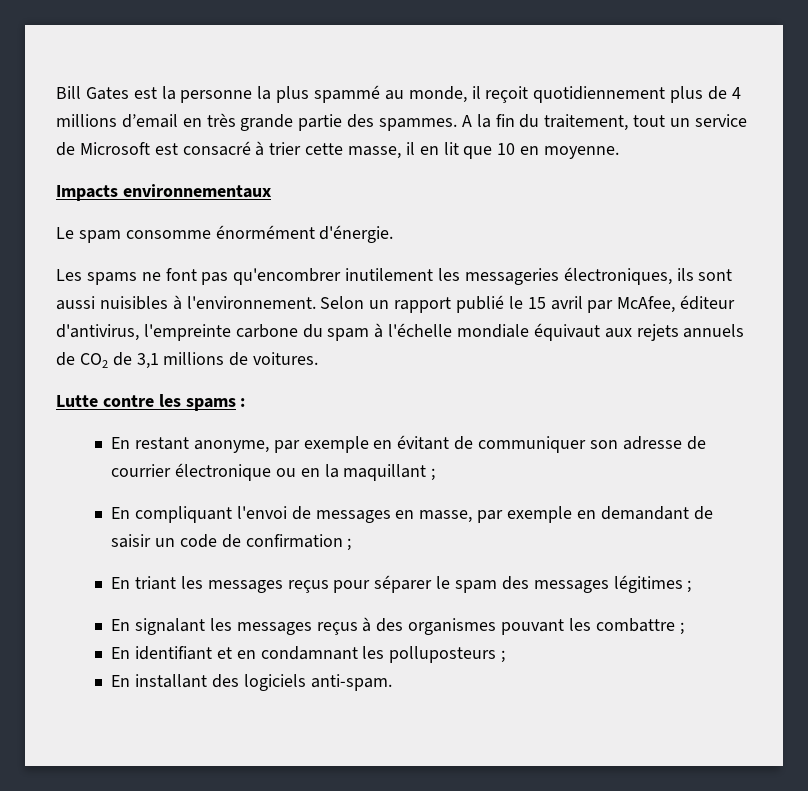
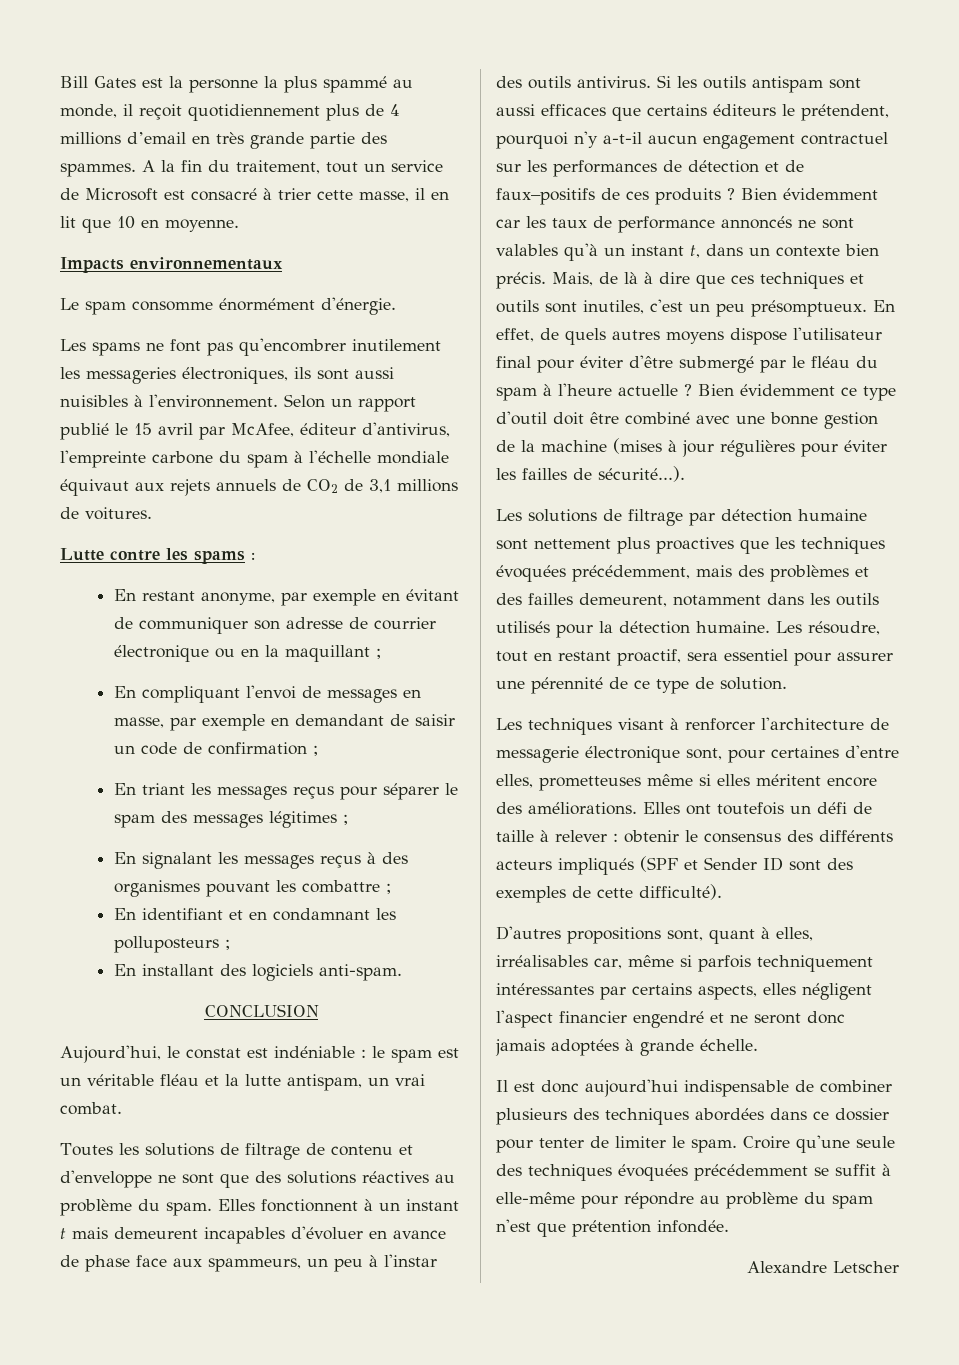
+ CONCLUSION
+ Aujourd'hui, le constat est indéniable : le spam est un véritable fléau et la lutte antispam, un vrai combat.
+ Toutes les solutions de filtrage de contenu et d'enveloppe ne sont que des solutions réactives au problème du spam. Elles fonctionnent à un instant t mais demeurent incapables d'évoluer en avance de phase face aux spammeurs, un peu à l'instar des outils antivirus. Si les outils antispam sont aussi efficaces que certains éditeurs le prétendent, pourquoi n'y a-t-il aucun engagement contractuel sur les performances de détection et de faux–positifs de ces produits ? Bien évidemment car les taux de performance annoncés ne sont valables qu'à un instant t, dans un contexte bien précis. Mais, de là à dire que ces techniques et outils sont inutiles, c'est un peu présomptueux. En effet, de quels autres moyens dispose l'utilisateur final pour éviter d'être submergé par le fléau du spam à l'heure actuelle ? Bien évidemment ce type d'outil doit être combiné avec une bonne gestion de la machine (mises à jour régulières pour éviter les failles de sécurité...).
+ Les solutions de filtrage par détection humaine sont nettement plus proactives que les techniques évoquées précédemment, mais des problèmes et des failles demeurent, notamment dans les outils utilisés pour la détection humaine. Les résoudre, tout en restant proactif, sera essentiel pour assurer une pérennité de ce type de solution.
+ Les techniques visant à renforcer l'architecture de messagerie électronique sont, pour certaines d'entre elles, prometteuses même si elles méritent encore des améliorations. Elles ont toutefois un défi de taille à relever : obtenir le consensus des différents acteurs impliqués (SPF et Sender ID sont des exemples de cette difficulté).
+ D'autres propositions sont, quant à elles, irréalisables car, même si parfois techniquement intéressantes par certains aspects, elles négligent l'aspect financier engendré et ne seront donc jamais adoptées à grande échelle.
+ Il est donc aujourd'hui indispensable de combiner plusieurs des techniques abordées dans ce dossier pour tenter de limiter le spam. Croire qu'une seule des techniques évoquées précédemment se suffit à elle-même pour répondre au problème du spam n'est que prétention infondée.
+ Alexandre Letscher

